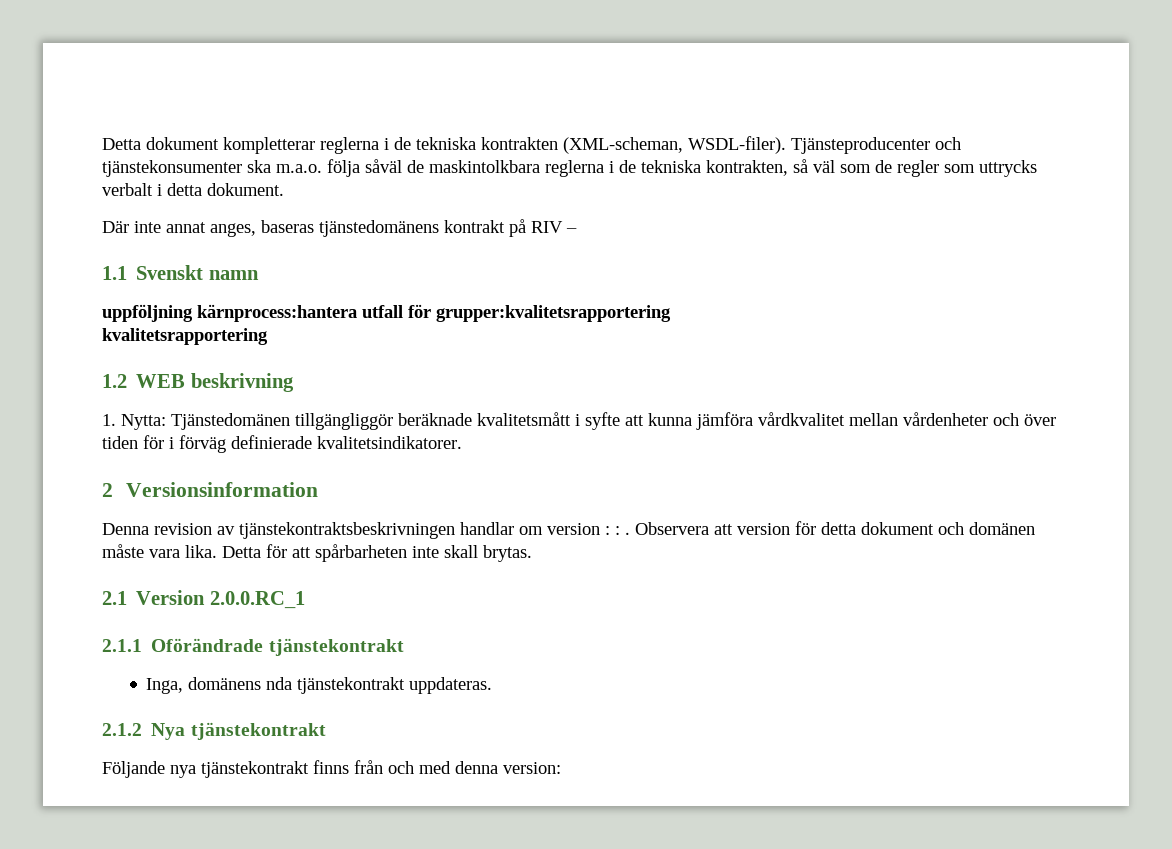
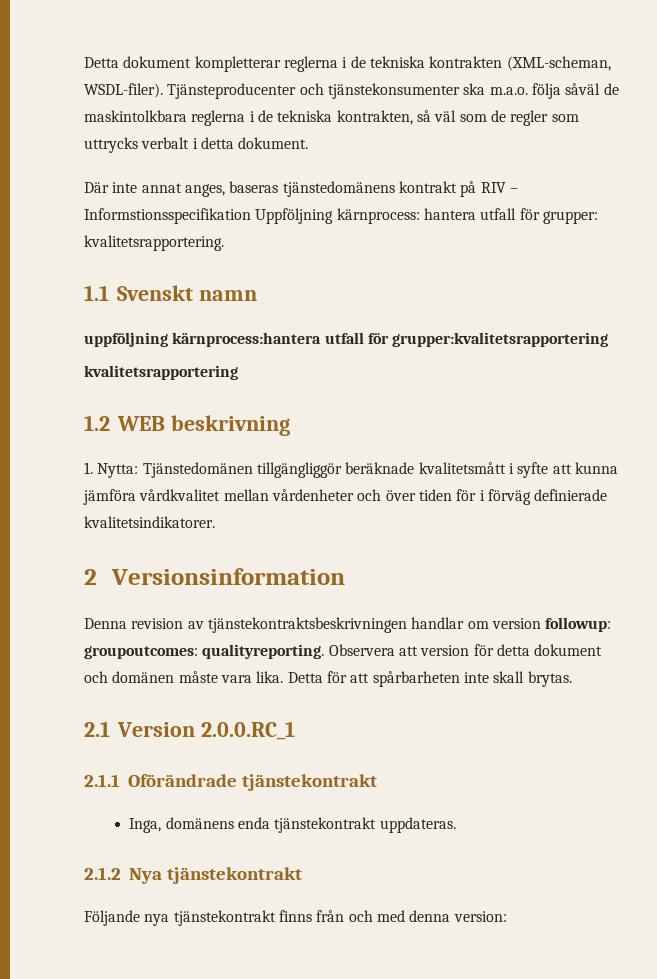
- Där inte annat anges, baseras tjänstedomänens kontrakt på RIV –
+ Där inte annat anges, baseras tjänstedomänens kontrakt på RIV – Informstionsspecifikation Uppföljning kärnprocess: hantera utfall för grupper: kvalitetsrapportering.
- Denna revision av tjänstekontraktsbeskrivningen handlar om version : : .
+ Denna revision av tjänstekontraktsbeskrivningen handlar om version followup: groupoutcomes: qualityreporting.
- Inga, domänens nda tjänstekontrakt uppdateras.
+ Inga, domänens enda tjänstekontrakt uppdateras.

